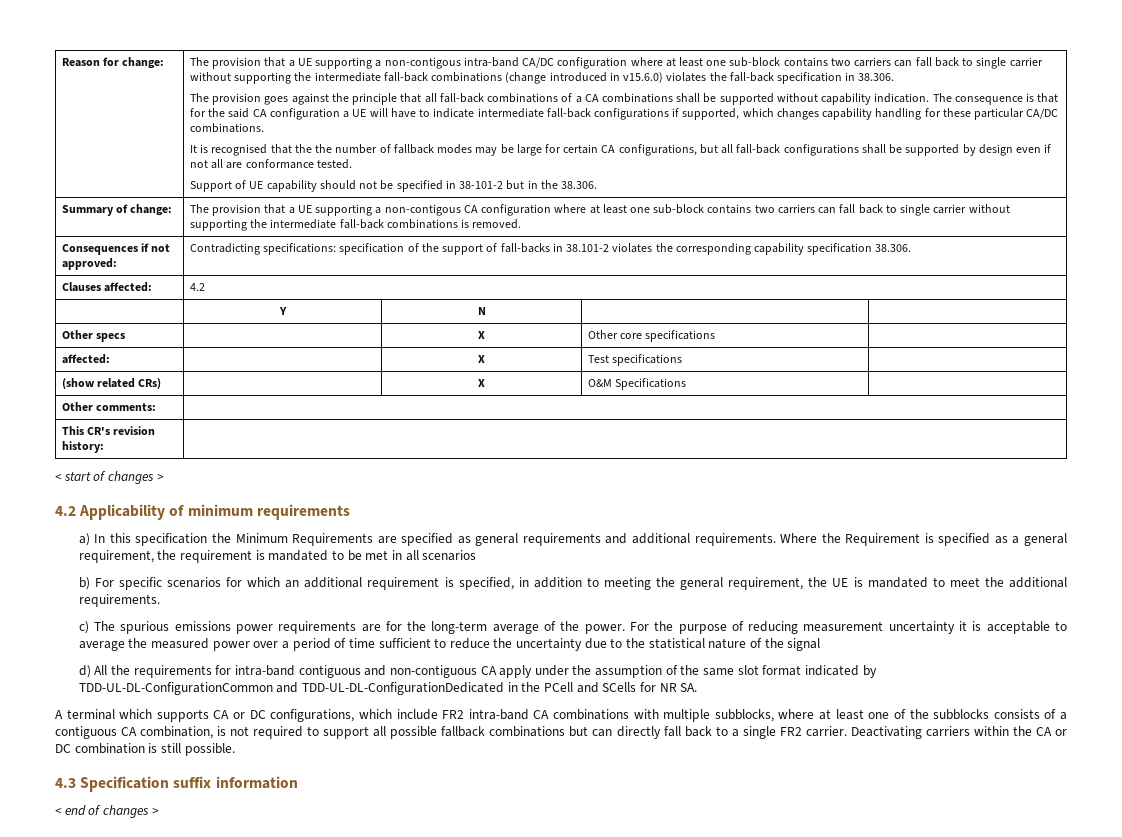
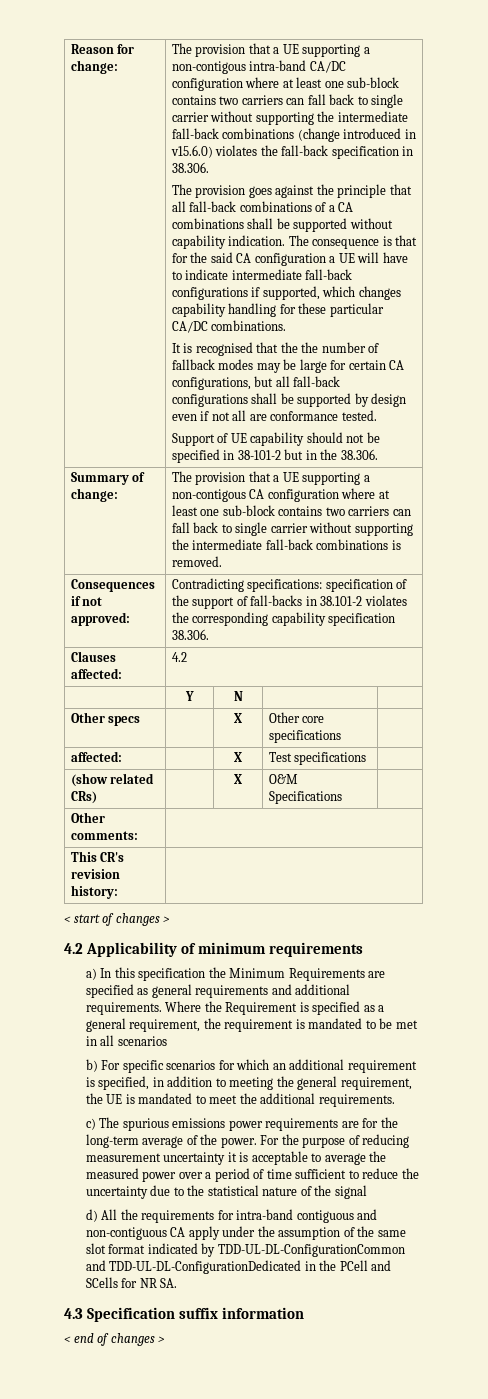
- A terminal which supports CA or DC configurations, which include FR2 intra-band CA combinations with multiple subblocks, where at least one of the subblocks consists of a contiguous CA combination, is not required to support all possible fallback combinations but can directly fall back to a single FR2 carrier. Deactivating carriers within the CA or DC combination is still possible.

